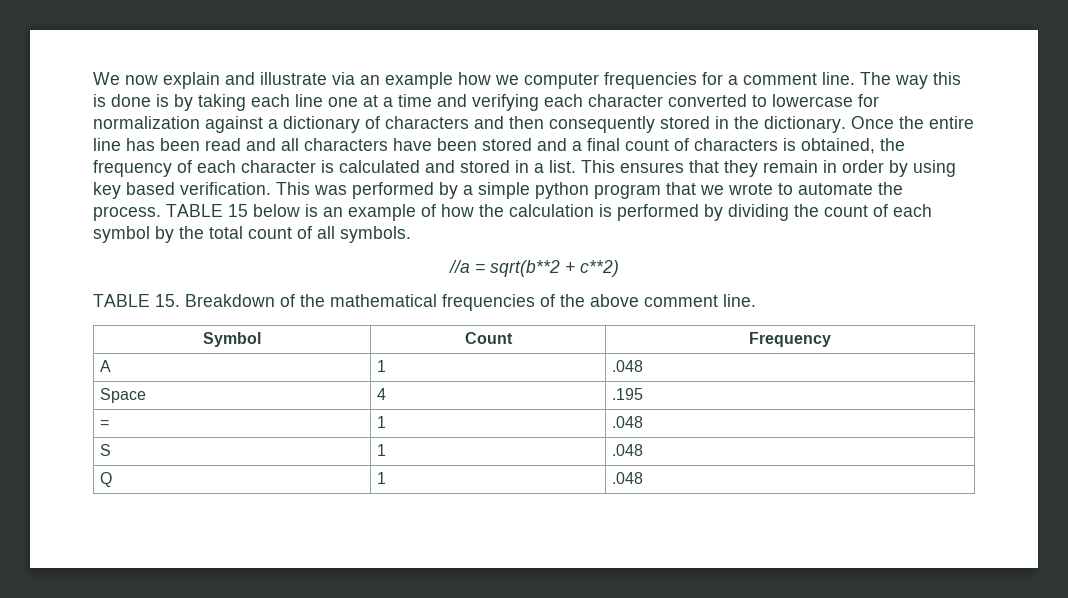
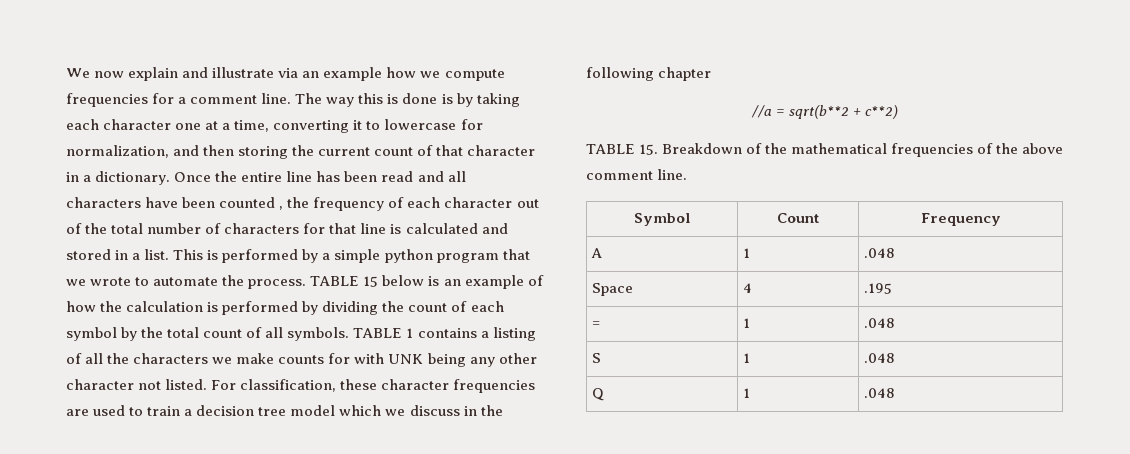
- We now explain and illustrate via an example how we computer frequencies for a comment line.
+ We now explain and illustrate via an example how we compute frequencies for a comment line.
- The way this is done is by taking each line one at a time and verifying each character converted to lowercase for normalization against a dictionary of characters and then consequently stored in the dictionary.
+ The way this is done is by taking each character one at a time, converting it to lowercase for normalization, and then storing the current count of that character in a dictionary.
- Once the entire line has been read and all characters have been stored and a final count of characters is obtained, the frequency of each character is calculated and stored in a list.
+ Once the entire line has been read and all characters have been counted , the frequency of each character out of the total number of characters for that line is calculated and stored in a list.
- This ensures that they remain in order by using key based verification. This was performed by a simple python program that we wrote to automate the process.
+ This is performed by a simple python program that we wrote to automate the process.
+ TABLE 1 contains a listing of all the characters we make counts for with UNK being any other character not listed. For classification, these character frequencies are used to train a decision tree model which we discuss in the following chapter

